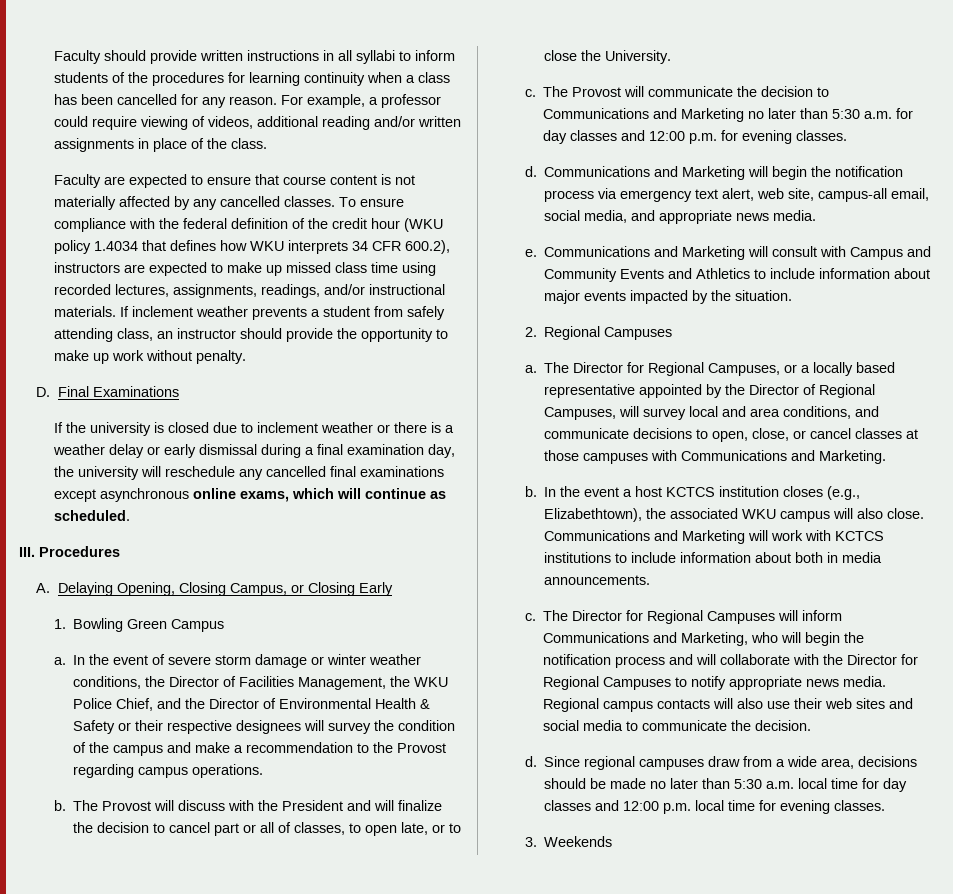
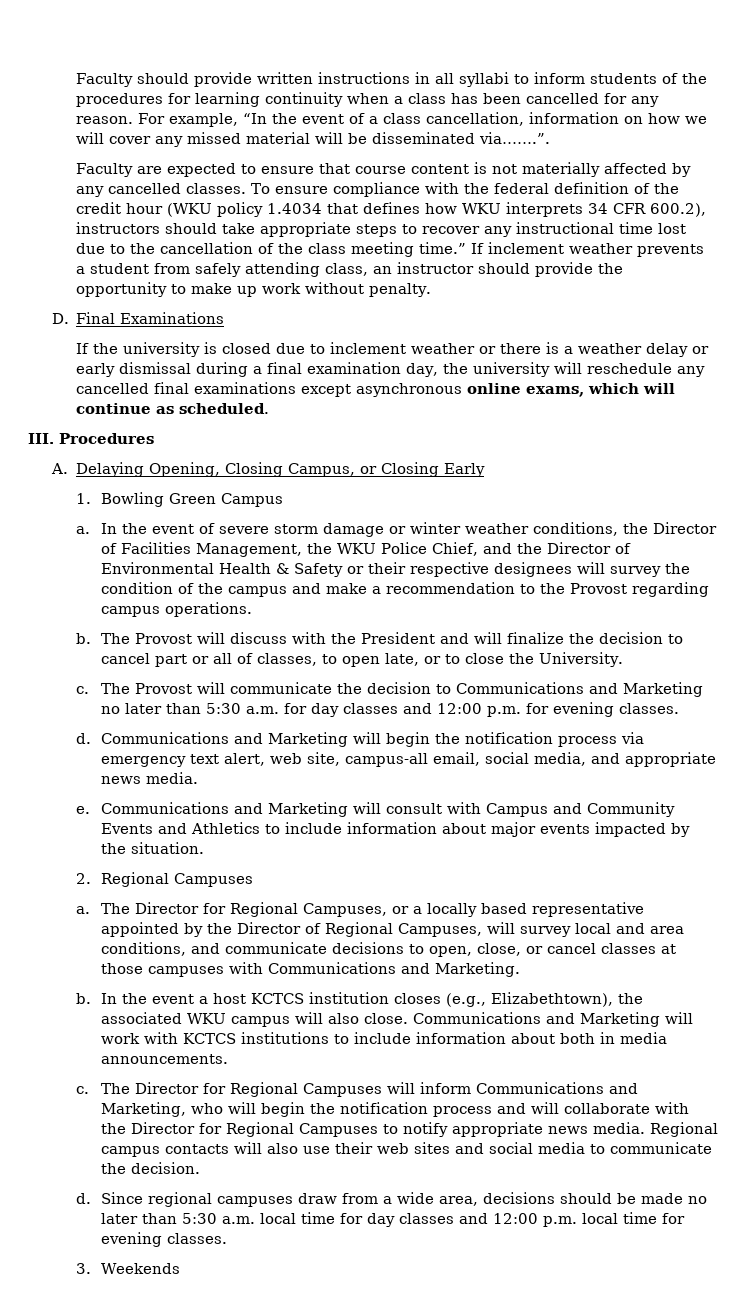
- For example, a professor could require viewing of videos, additional reading and/or written assignments in place of the class.
+ For example, “In the event of a class cancellation, information on how we will cover any missed material will be disseminated via…….”.
- To ensure compliance with the federal definition of the credit hour (WKU policy 1.4034 that defines how WKU interprets 34 CFR 600.2), instructors are expected to make up missed class time using recorded lectures, assignments, readings, and/or instructional materials.
+ To ensure compliance with the federal definition of the credit hour (WKU policy 1.4034 that defines how WKU interprets 34 CFR 600.2), instructors should take appropriate steps to recover any instructional time lost due to the cancellation of the class meeting time.”

